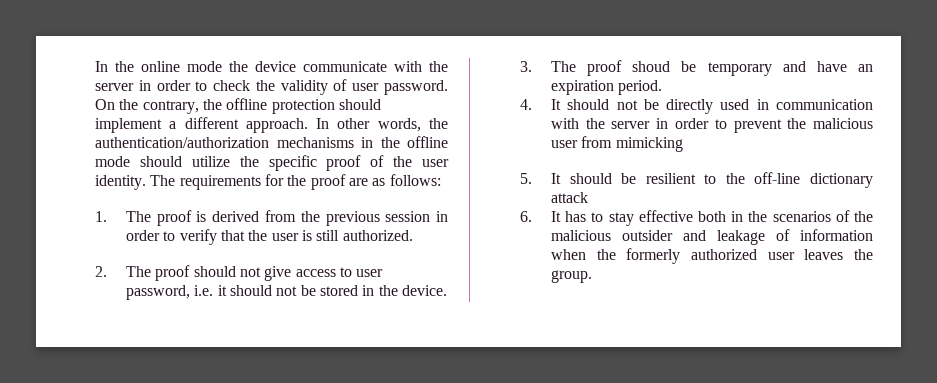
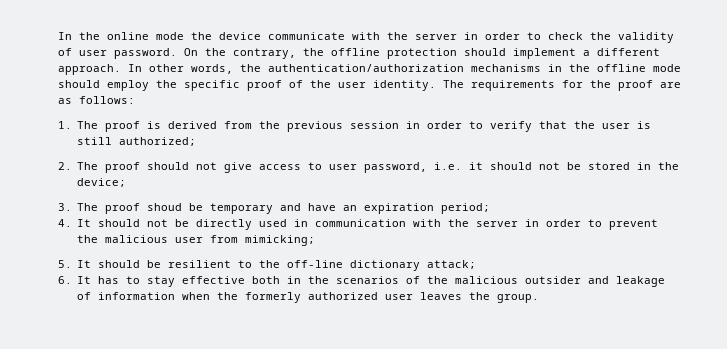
- In other words, the authentication/authorization mechanisms in the offline mode should utilize the specific proof of the user identity.
+ In other words, the authentication/authorization mechanisms in the offline mode should employ the specific proof of the user identity.
- 1. The proof is derived from the previous session in order to verify that the user is still authorized.
+ 1. The proof is derived from the previous session in order to verify that the user is still authorized;
- 2. The proof should not give access to user password, i.e. it should not be stored in the device.
+ 2. The proof should not give access to user password, i.e. it should not be stored in the device;
- 3. The proof shoud be temporary and have an expiration period.
+ 3. The proof shoud be temporary and have an expiration period;
- 4. It should not be directly used in communication with the server in order to prevent the malicious user from mimicking
+ 4. It should not be directly used in communication with the server in order to prevent the malicious user from mimicking;
- 5. It should be resilient to the off-line dictionary attack
+ 5. It should be resilient to the off-line dictionary attack;

